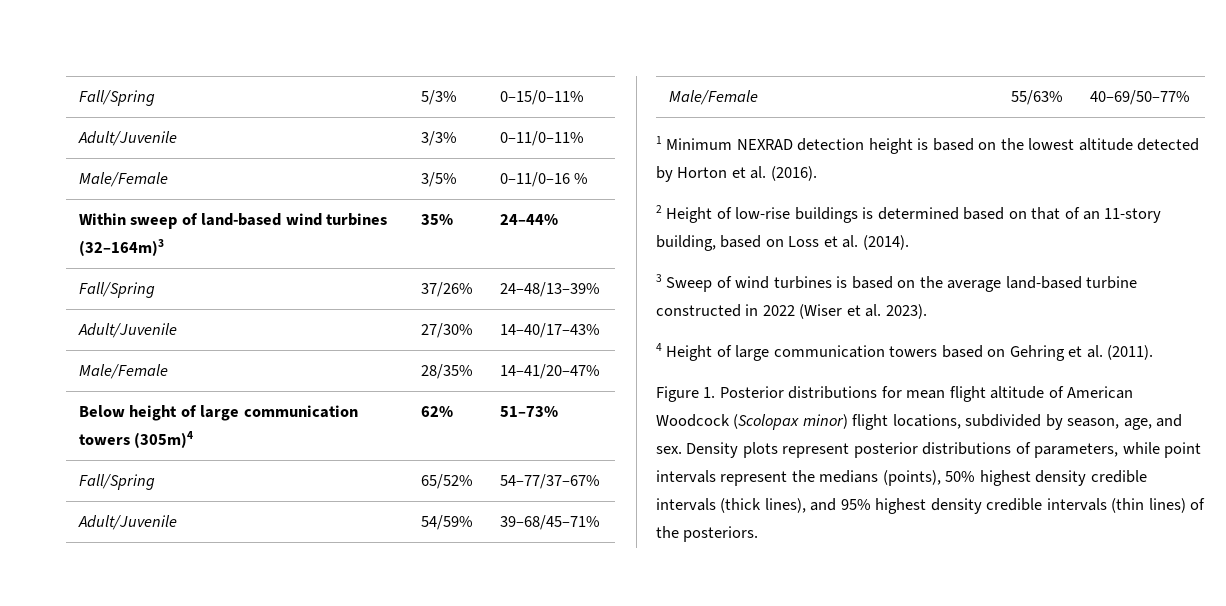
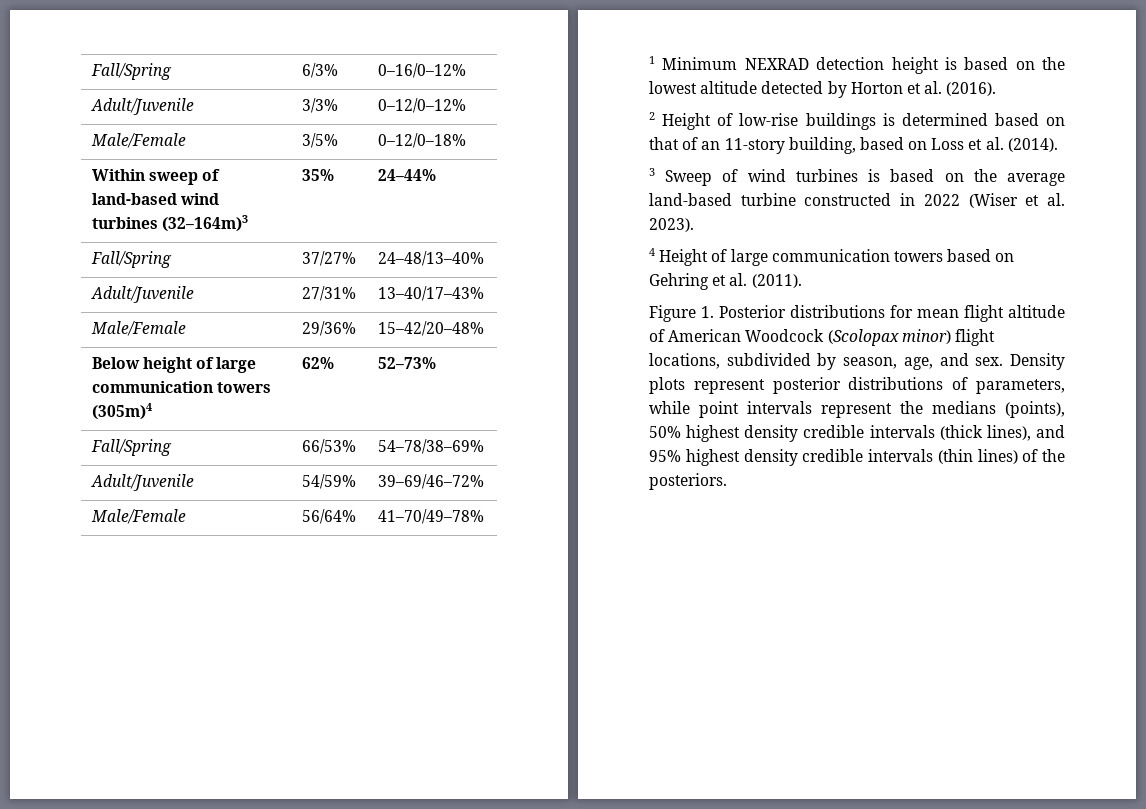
- Fall/Spring | 5/3% | 0–15/0–11%
+ Fall/Spring | 6/3% | 0–16/0–12%
- Adult/Juvenile | 3/3% | 0–11/0–11%
+ Adult/Juvenile | 3/3% | 0–12/0–12%
- Male/Female | 3/5% | 0–11/0–16 %
+ Male/Female | 3/5% | 0–12/0–18%
- Fall/Spring | 37/26% | 24–48/13–39%
- Adult/Juvenile | 27/30% | 14–40/17–43%
- Male/Female | 28/35% | 14–41/20–47%
+ Fall/Spring | 37/27% | 24–48/13–40%
+ Adult/Juvenile | 27/31% | 13–40/17–43%
+ Male/Female | 29/36% | 15–42/20–48%
- Below height of large communication towers (305m)4 | 62% | 51–73%
- Fall/Spring | 65/52% | 54–77/37–67%
+ Below height of large communication towers (305m)4 | 62% | 52–73%
+ Fall/Spring | 66/53% | 54–78/38–69%
- Adult/Juvenile | 54/59% | 39–68/45–71%
- Male/Female | 55/63% | 40–69/50–77%
+ Adult/Juvenile | 54/59% | 39–69/46–72%
+ Male/Female | 56/64% | 41–70/49–78%

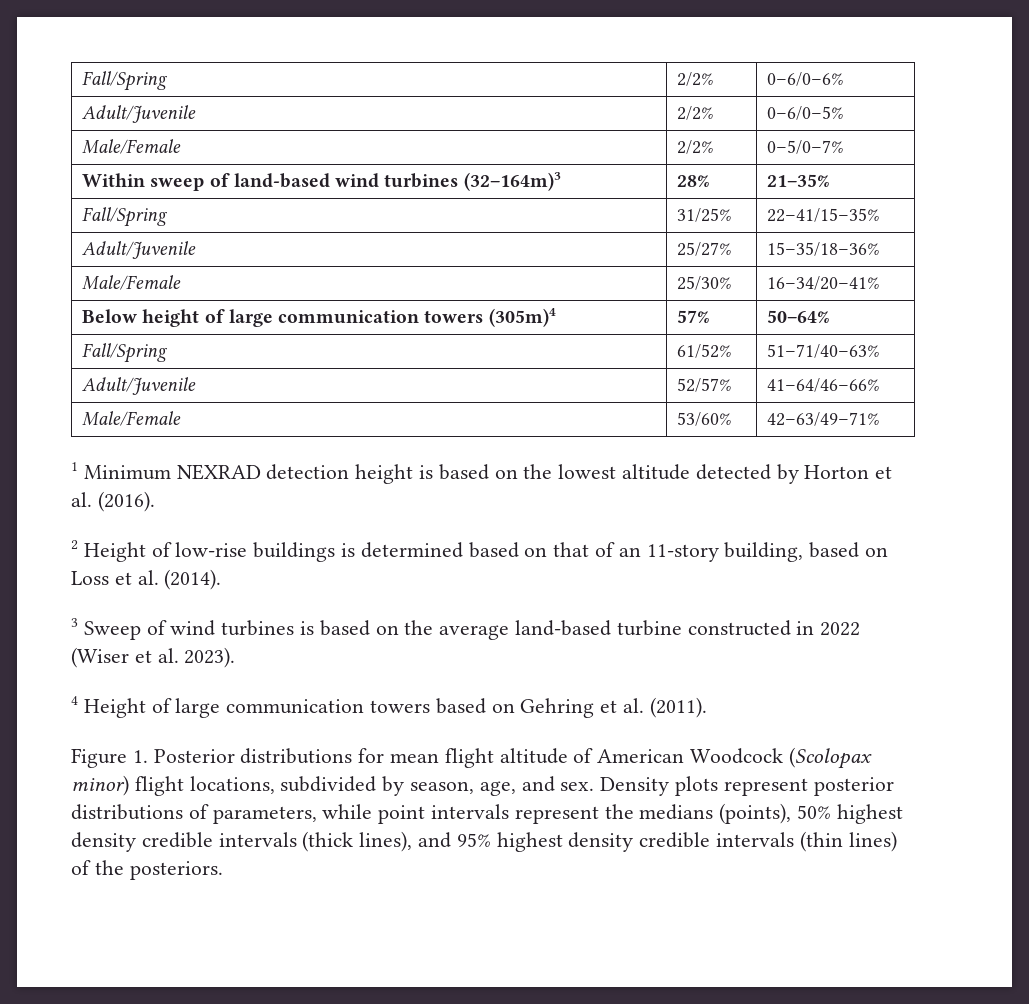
- Fall/Spring | 6/3% | 0–16/0–12%
- Adult/Juvenile | 3/3% | 0–12/0–12%
- Male/Female | 3/5% | 0–12/0–18%
+ Fall/Spring | 2/2% | 0–6/0–6%
+ Adult/Juvenile | 2/2% | 0–6/0–5%
+ Male/Female | 2/2% | 0–5/0–7%
- Within sweep of land-based wind turbines (32–164m)3 | 35% | 24–44%
- Fall/Spring | 37/27% | 24–48/13–40%
- Adult/Juvenile | 27/31% | 13–40/17–43%
- Male/Female | 29/36% | 15–42/20–48%
+ Within sweep of land-based wind turbines (32–164m)3 | 28% | 21–35%
+ Fall/Spring | 31/25% | 22–41/15–35%
+ Adult/Juvenile | 25/27% | 15–35/18–36%
+ Male/Female | 25/30% | 16–34/20–41%
- Below height of large communication towers (305m)4 | 62% | 52–73%
- Fall/Spring | 66/53% | 54–78/38–69%
- Adult/Juvenile | 54/59% | 39–69/46–72%
- Male/Female | 56/64% | 41–70/49–78%
+ Below height of large communication towers (305m)4 | 57% | 50–64%
+ Fall/Spring | 61/52% | 51–71/40–63%
+ Adult/Juvenile | 52/57% | 41–64/46–66%
+ Male/Female | 53/60% | 42–63/49–71%

